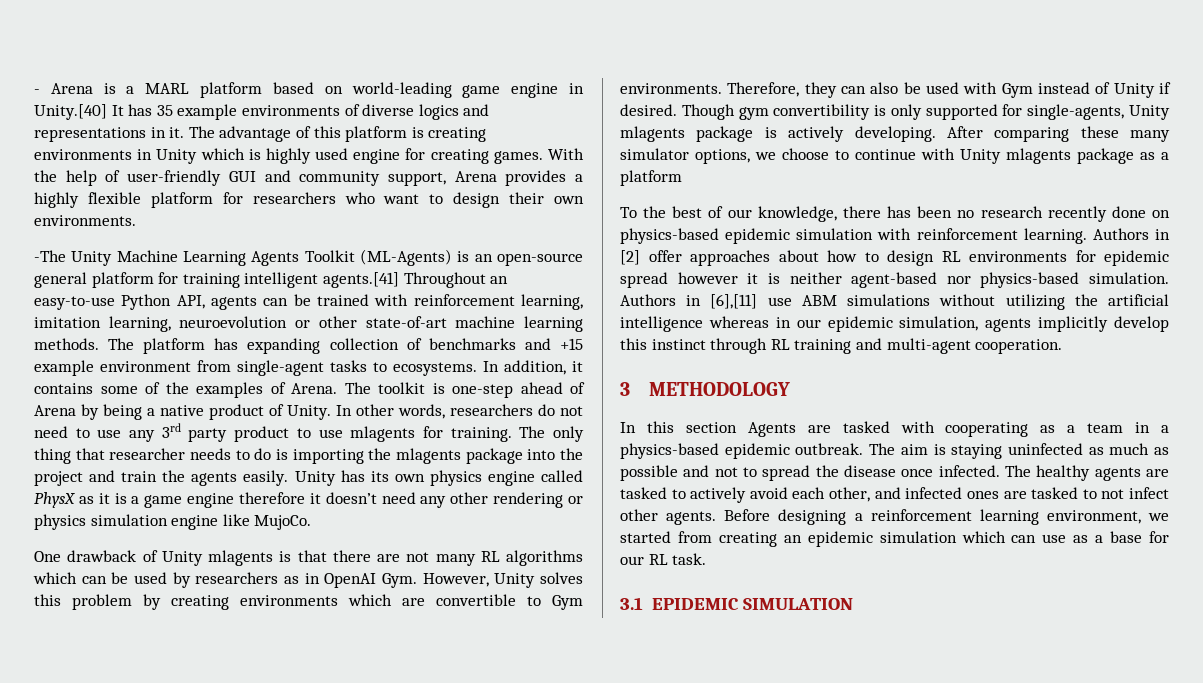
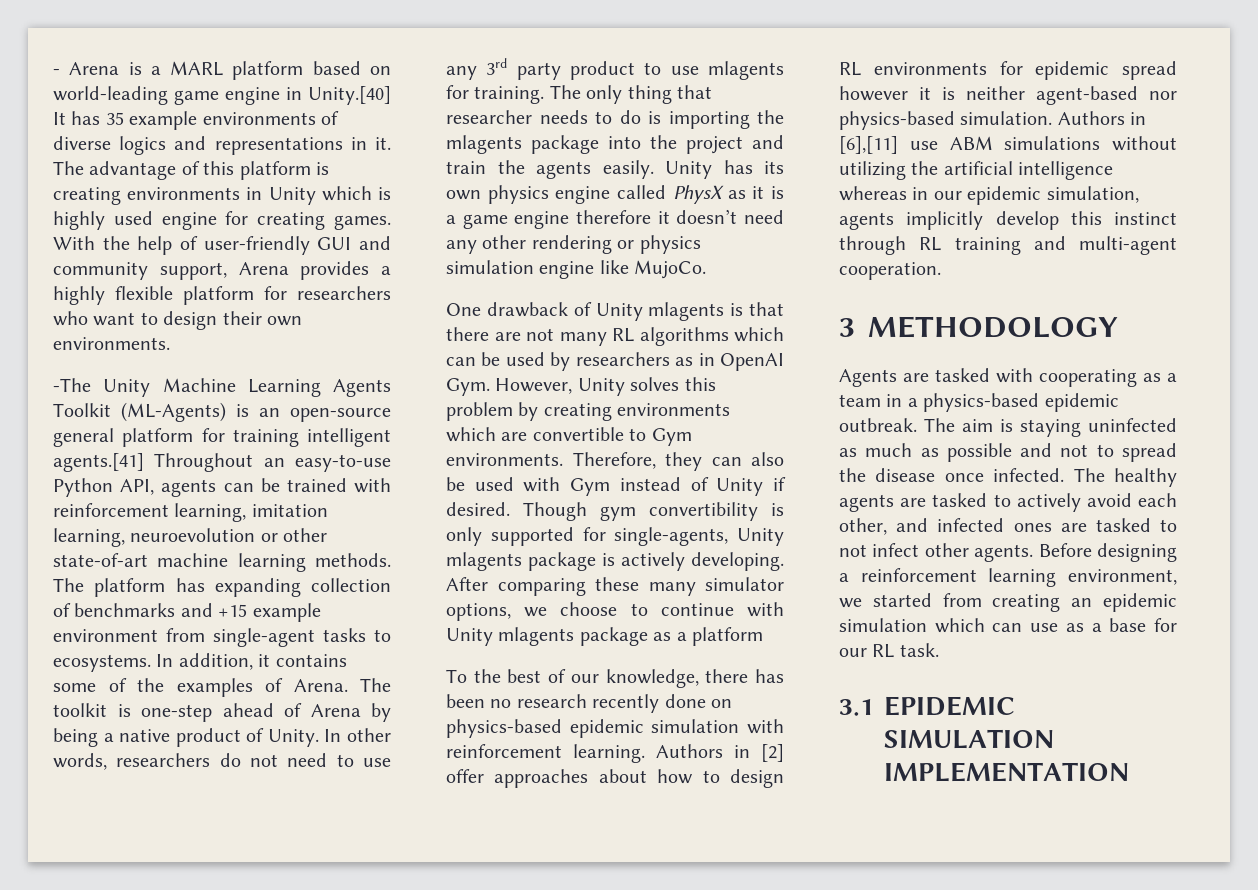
- In this section Agents are tasked with cooperating as a team in a physics-based epidemic outbreak.
+ Agents are tasked with cooperating as a team in a physics-based epidemic outbreak.
- 3.1 EPIDEMIC SIMULATION
+ 3.1 EPIDEMIC SIMULATION IMPLEMENTATION

